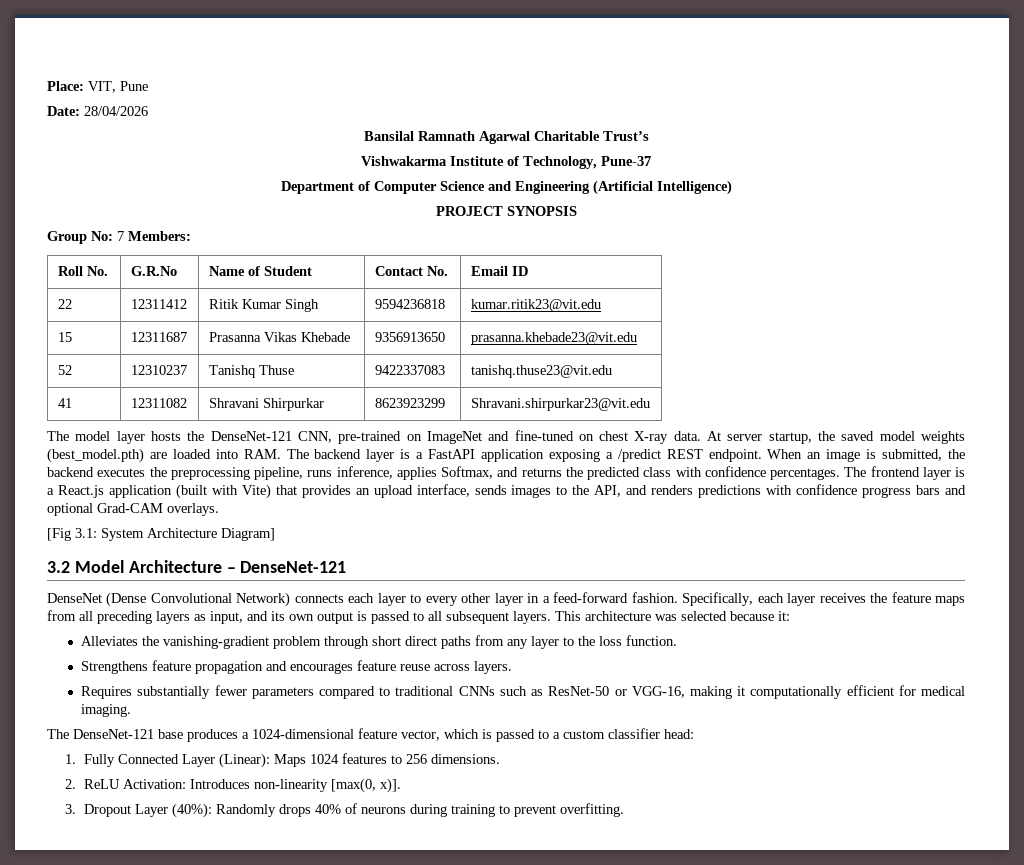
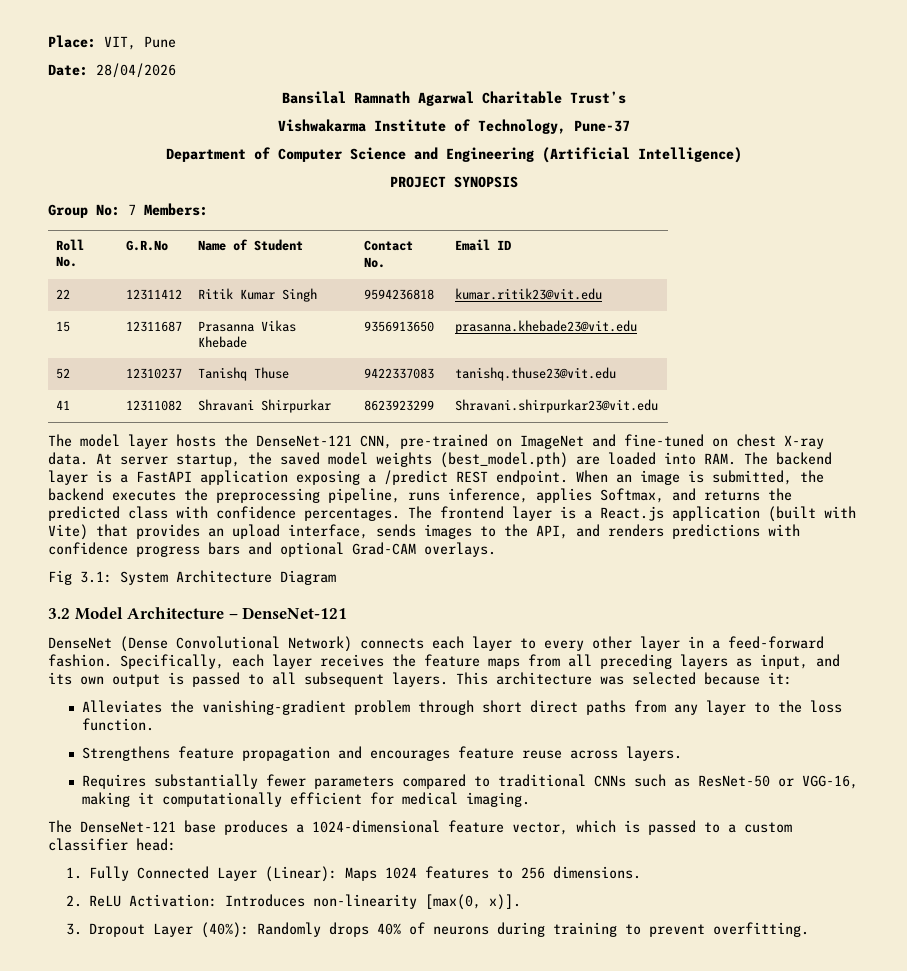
- [Fig 3.1: System Architecture Diagram]
+ Fig 3.1: System Architecture Diagram

